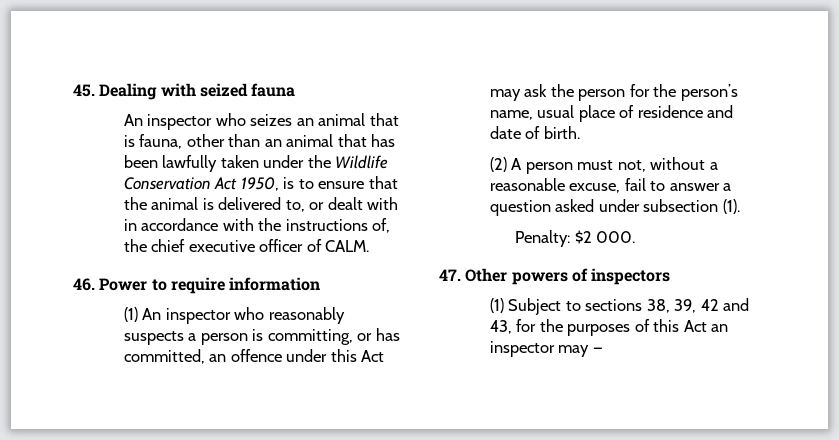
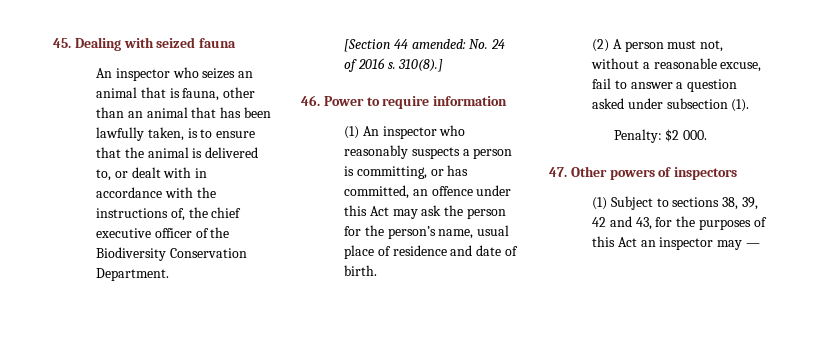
- An inspector who seizes an animal that is fauna, other than an animal that has been lawfully taken under the Wildlife Conservation Act 1950, is to ensure that the animal is delivered to, or dealt with in accordance with the instructions of, the chief executive officer of CALM.
+ An inspector who seizes an animal that is fauna, other than an animal that has been lawfully taken, is to ensure that the animal is delivered to, or dealt with in accordance with the instructions of, the chief executive officer of the Biodiversity Conservation Department.
+ [Section 44 amended: No. 24 of 2016 s. 310(8).]

